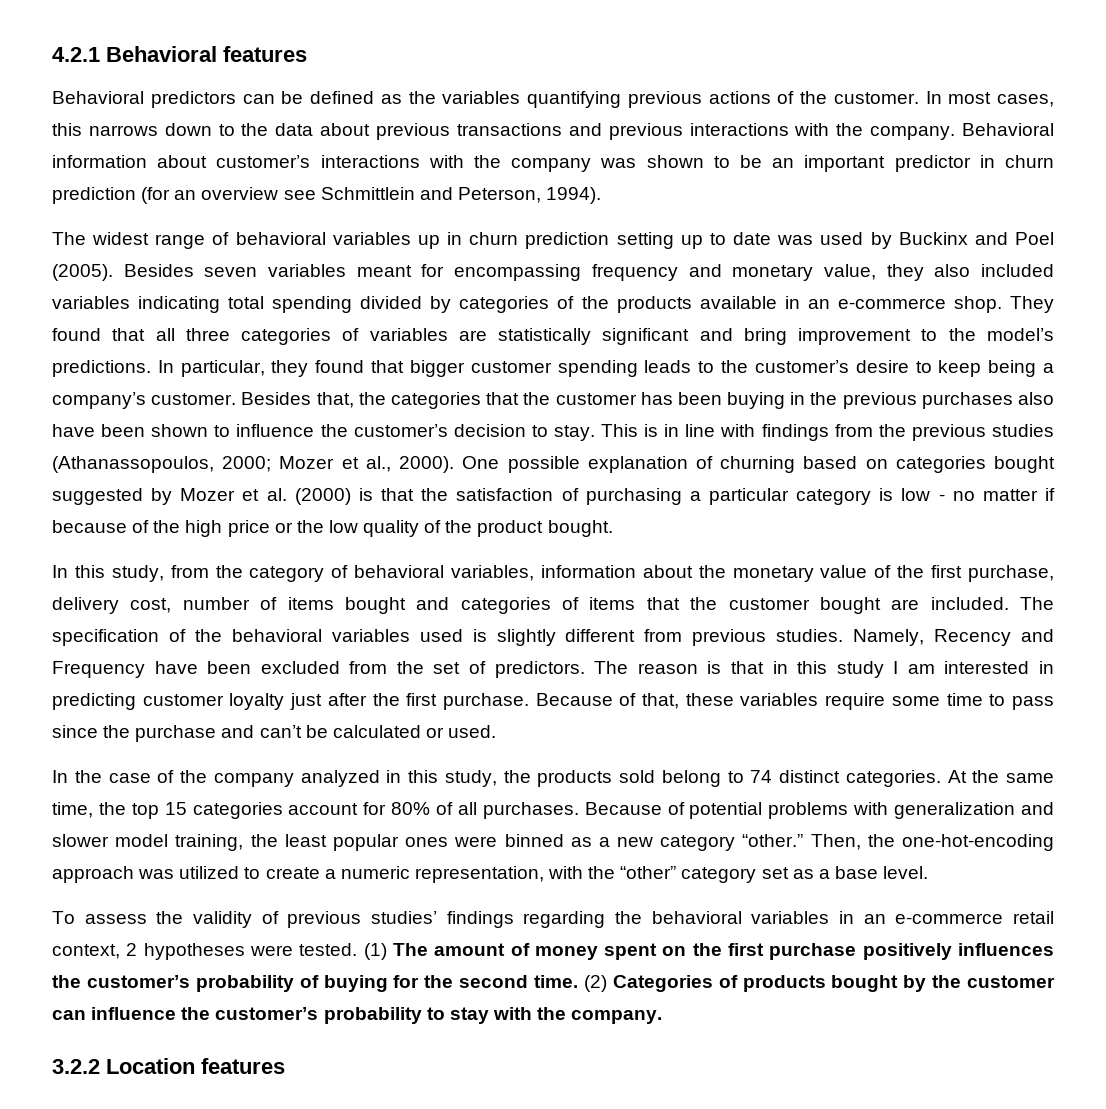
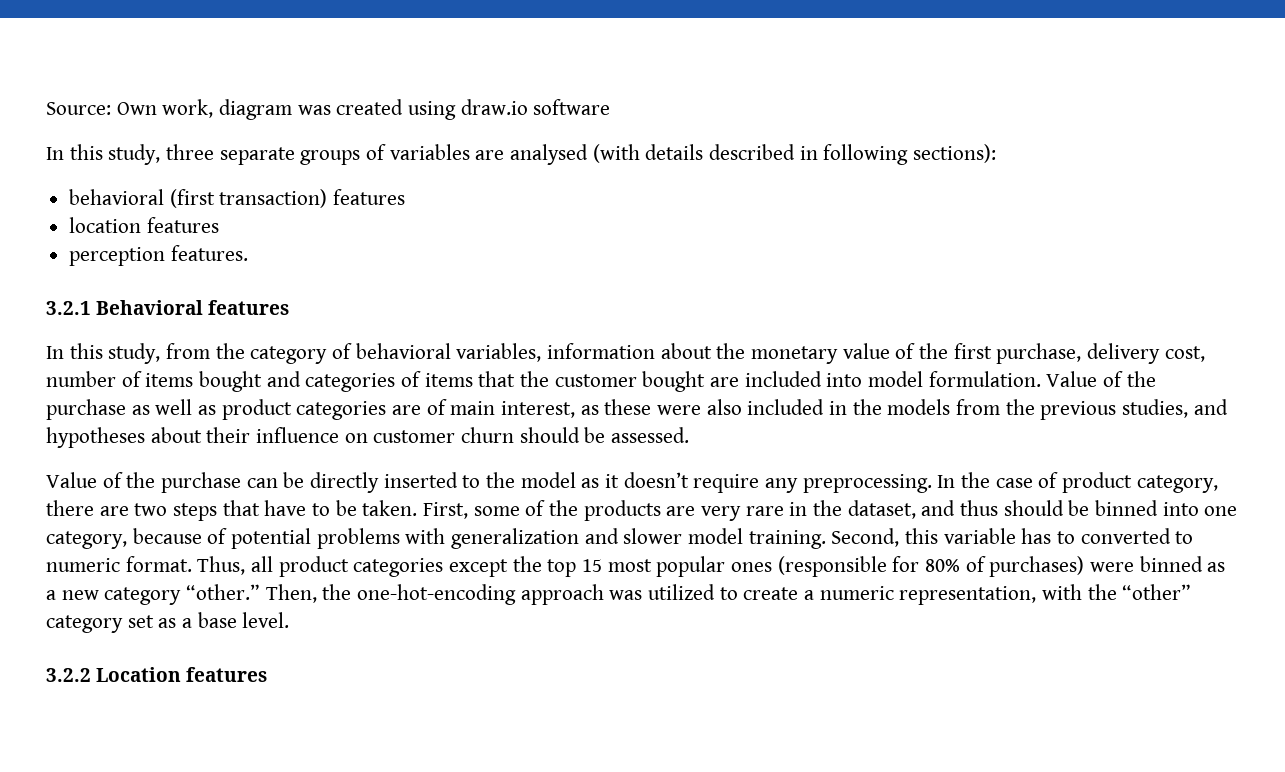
- 4.2.1 Behavioral features
- Behavioral predictors can be defined as the variables quantifying previous actions of the customer. In most cases, this narrows down to the data about previous transactions and previous interactions with the company. Behavioral information about customer’s interactions with the company was shown to be an important predictor in churn prediction (for an overview see Schmittlein and Peterson, 1994).
- The widest range of behavioral variables up in churn prediction setting up to date was used by Buckinx and Poel (2005). Besides seven variables meant for encompassing frequency and monetary value, they also included variables indicating total spending divided by categories of the products available in an e-commerce shop. They found that all three categories of variables are statistically significant and bring improvement to the model’s predictions. In particular, they found that bigger customer spending leads to the customer’s desire to keep being a company’s customer. Besides that, the categories that the customer has been buying in the previous purchases also have been shown to influence the customer’s decision to stay. This is in line with findings from the previous studies (Athanassopoulos, 2000; Mozer et al., 2000). One possible explanation of churning based on categories bought suggested by Mozer et al. (2000) is that the satisfaction of purchasing a particular category is low - no matter if because of the high price or the low quality of the product bought.
+ Source: Own work, diagram was created using draw.io software
+ In this study, three separate groups of variables are analysed (with details described in following sections):
+ behavioral (first transaction) features
+ location features
+ perception features.
+ 3.2.1 Behavioral features
- In this study, from the category of behavioral variables, information about the monetary value of the first purchase, delivery cost, number of items bought and categories of items that the customer bought are included. The specification of the behavioral variables used is slightly different from previous studies. Namely, Recency and Frequency have been excluded from the set of predictors. The reason is that in this study I am interested in predicting customer loyalty just after the first purchase. Because of that, these variables require some time to pass since the purchase and can’t be calculated or used.
- In the case of the company analyzed in this study, the products sold belong to 74 distinct categories. At the same time, the top 15 categories account for 80% of all purchases. Because of potential problems with generalization and slower model training, the least popular ones were binned as a new category “other.”
+ In this study, from the category of behavioral variables, information about the monetary value of the first purchase, delivery cost, number of items bought and categories of items that the customer bought are included into model formulation. Value of the purchase as well as product categories are of main interest, as these were also included in the models from the previous studies, and hypotheses about their influence on customer churn should be assessed.
+ Value of the purchase can be directly inserted to the model as it doesn’t require any preprocessing. In the case of product category, there are two steps that have to be taken. First, some of the products are very rare in the dataset, and thus should be binned into one category, because of potential problems with generalization and slower model training. Second, this variable has to converted to numeric format. Thus, all product categories except the top 15 most popular ones (responsible for 80% of purchases) were binned as a new category “other.”
- To assess the validity of previous studies’ findings regarding the behavioral variables in an e-commerce retail context, 2 hypotheses were tested. (1) The amount of money spent on the first purchase positively influences the customer’s probability of buying for the second time. (2) Categories of products bought by the customer can influence the customer’s probability to stay with the company.

